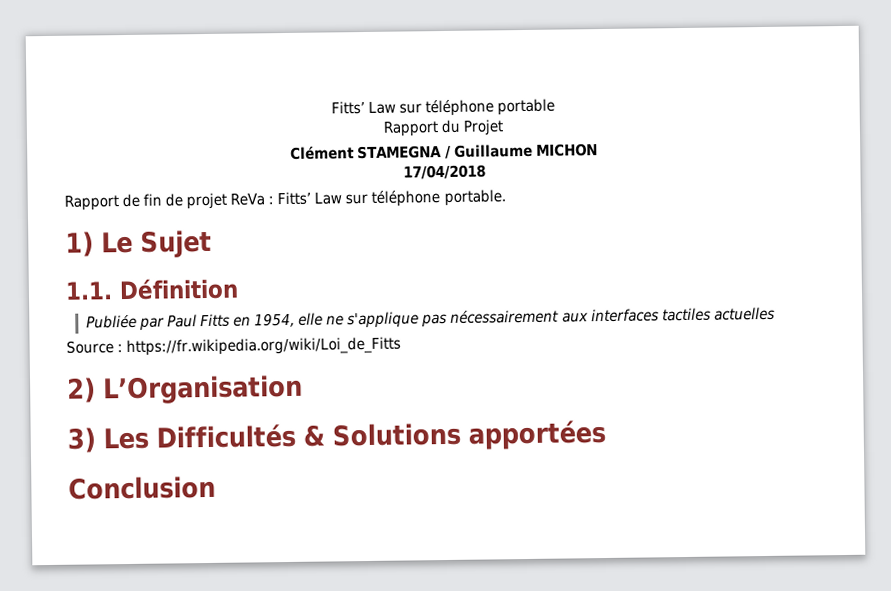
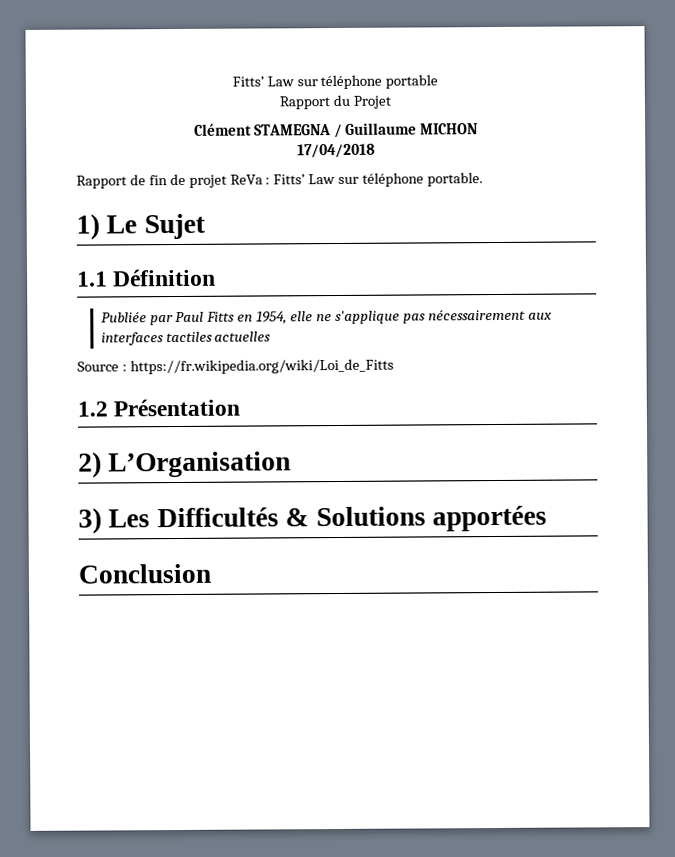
- 1.1. Définition
+ 1.1 Définition
+ 1.2 Présentation

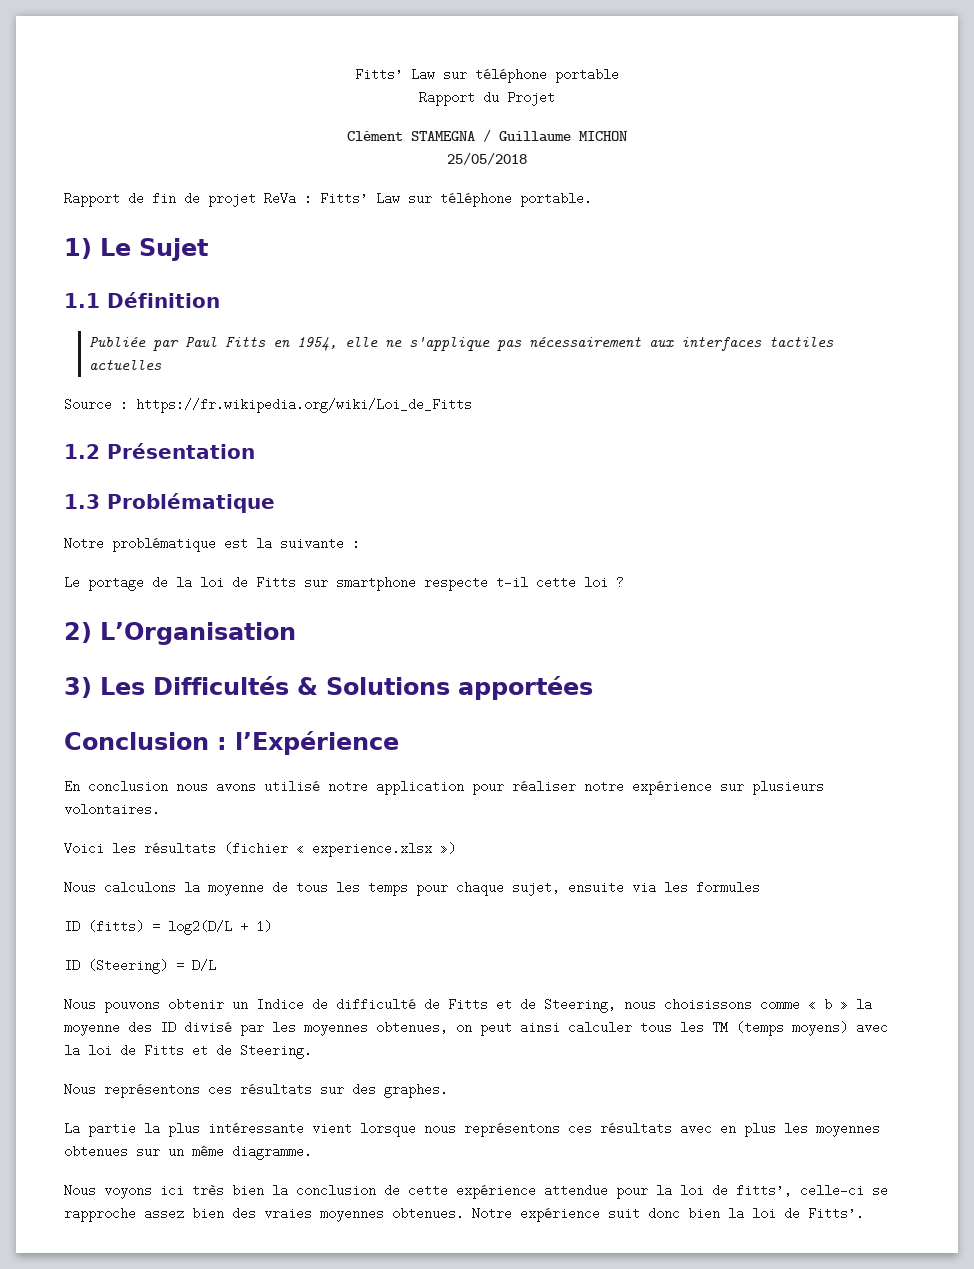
- 17/04/2018
+ 25/05/2018
+ 1.3 Problématique
+ Notre problématique est la suivante :
+ Le portage de la loi de Fitts sur smartphone respecte t-il cette loi ?
- Conclusion
+ Conclusion : l’Expérience
+ En conclusion nous avons utilisé notre application pour réaliser notre expérience sur plusieurs volontaires.
+ Voici les résultats (fichier « experience.xlsx »)
+ Nous calculons la moyenne de tous les temps pour chaque sujet, ensuite via les formules
+ ID (fitts) = log2(D/L + 1)
+ ID (Steering) = D/L
+ Nous pouvons obtenir un Indice de difficulté de Fitts et de Steering, nous choisissons comme « b » la moyenne des ID divisé par les moyennes obtenues, on peut ainsi calculer tous les TM (temps moyens) avec la loi de Fitts et de Steering.
+ Nous représentons ces résultats sur des graphes.
+ La partie la plus intéressante vient lorsque nous représentons ces résultats avec en plus les moyennes obtenues sur un même diagramme.
+ Nous voyons ici très bien la conclusion de cette expérience attendue pour la loi de fitts’, celle-ci se rapproche assez bien des vraies moyennes obtenues. Notre expérience suit donc bien la loi de Fitts’.

